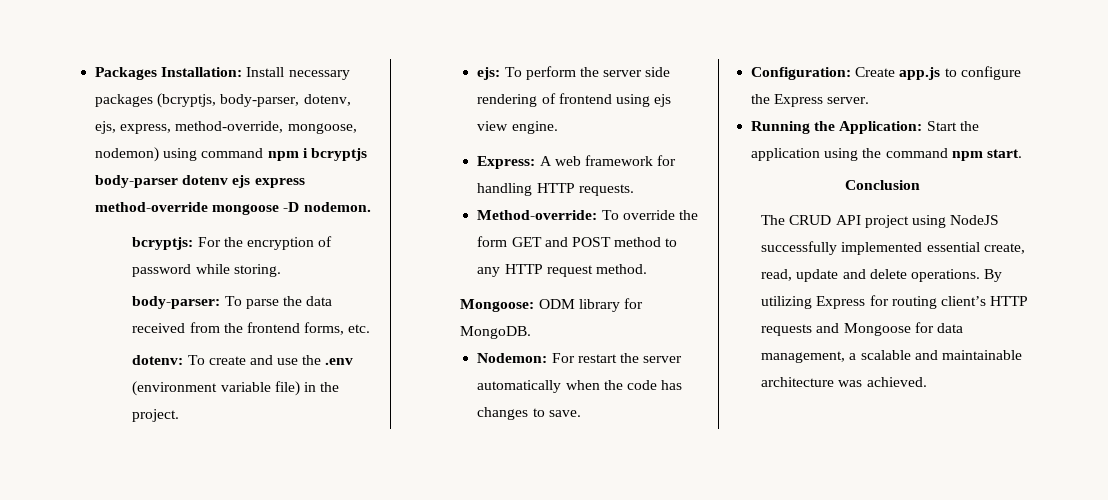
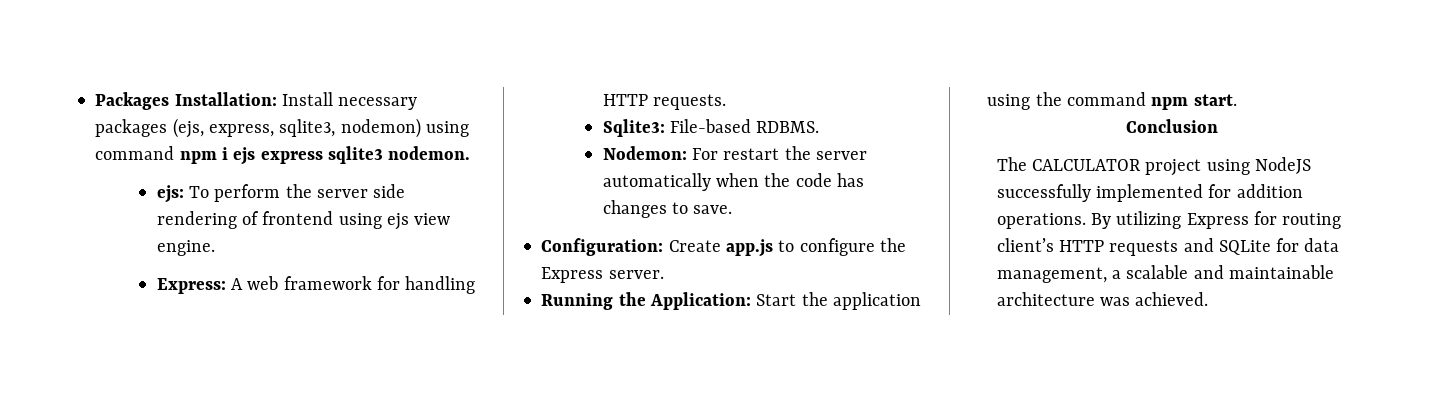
- Packages Installation: Install necessary packages (bcryptjs, body-parser, dotenv, ejs, express, method-override, mongoose, nodemon) using command npm i bcryptjs body-parser dotenv ejs express method-override mongoose -D nodemon.
- bcryptjs: For the encryption of password while storing.
- body-parser: To parse the data received from the frontend forms, etc.
- dotenv: To create and use the .env (environment variable file) in the project.
+ Packages Installation: Install necessary packages (ejs, express, sqlite3, nodemon) using command npm i ejs express sqlite3 nodemon.
- Method-override: To override the form GET and POST method to any HTTP request method.
- Mongoose: ODM library for MongoDB.
+ Sqlite3: File-based RDBMS.
- The CRUD API project using NodeJS successfully implemented essential create, read, update and delete operations.
+ The CALCULATOR project using NodeJS successfully implemented for addition operations.
- By utilizing Express for routing client’s HTTP requests and Mongoose for data management, a scalable and maintainable architecture was achieved.
+ By utilizing Express for routing client’s HTTP requests and SQLite for data management, a scalable and maintainable architecture was achieved.

